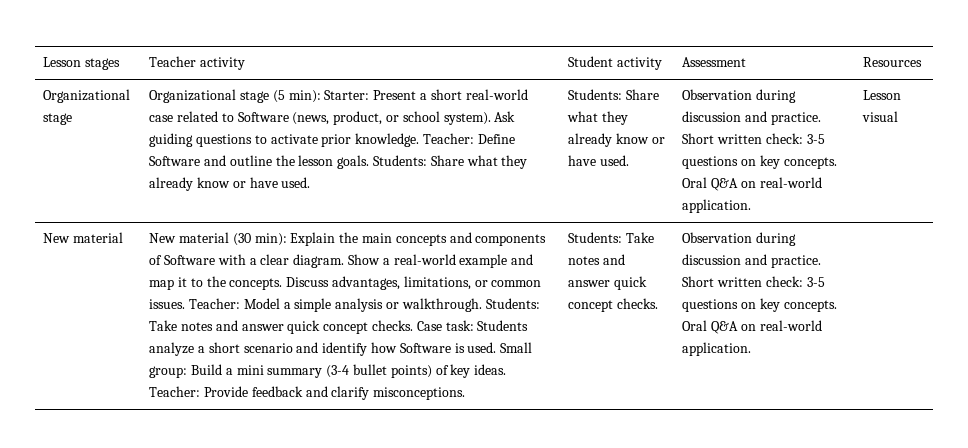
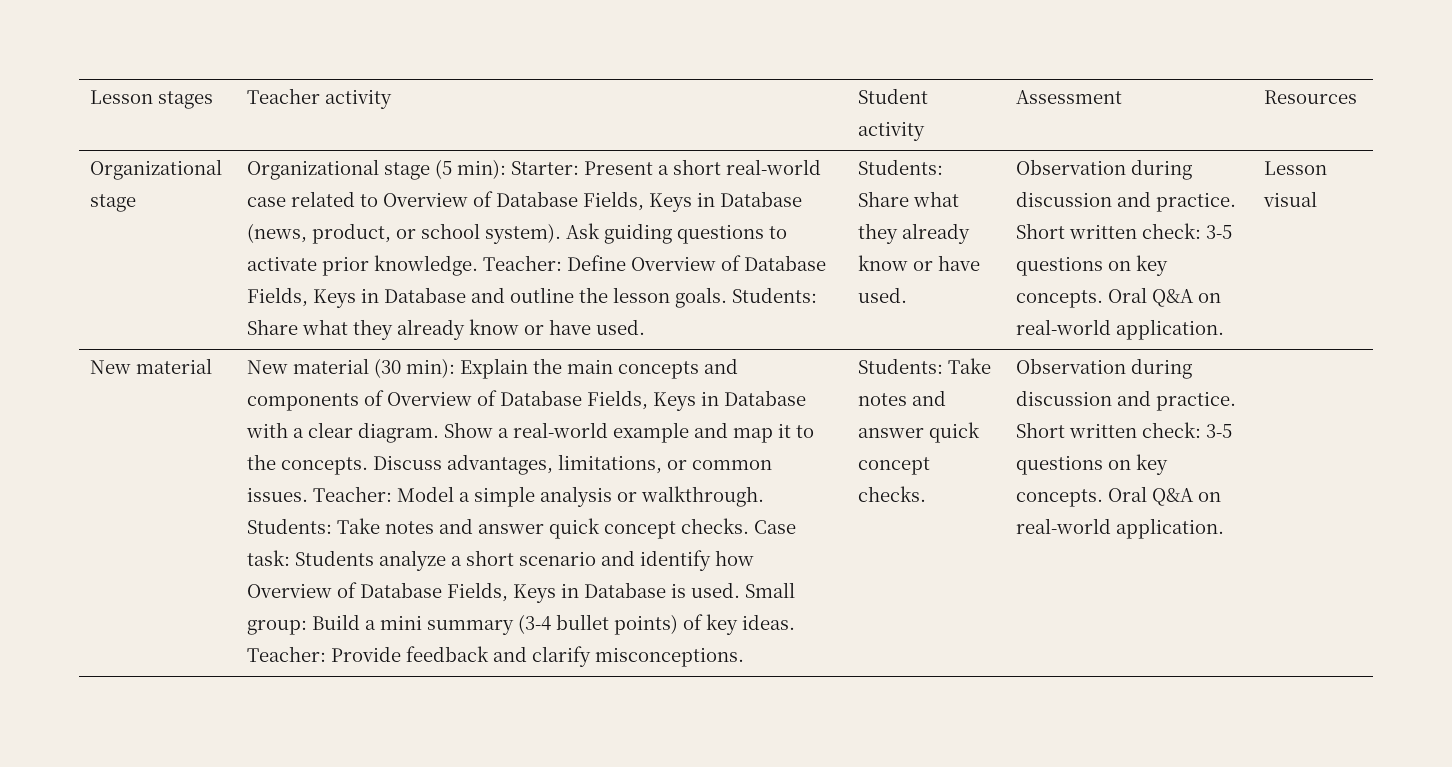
- Organizational stage (5 min): Starter: Present a short real-world case related to Software (news, product, or school system).
+ Organizational stage (5 min): Starter: Present a short real-world case related to Overview of Database Fields, Keys in Database (news, product, or school system).
- Teacher: Define Software and outline the lesson goals.
+ Teacher: Define Overview of Database Fields, Keys in Database and outline the lesson goals.
- New material (30 min): Explain the main concepts and components of Software with a clear diagram.
+ New material (30 min): Explain the main concepts and components of Overview of Database Fields, Keys in Database with a clear diagram.
- Case task: Students analyze a short scenario and identify how Software is used.
+ Case task: Students analyze a short scenario and identify how Overview of Database Fields, Keys in Database is used.

